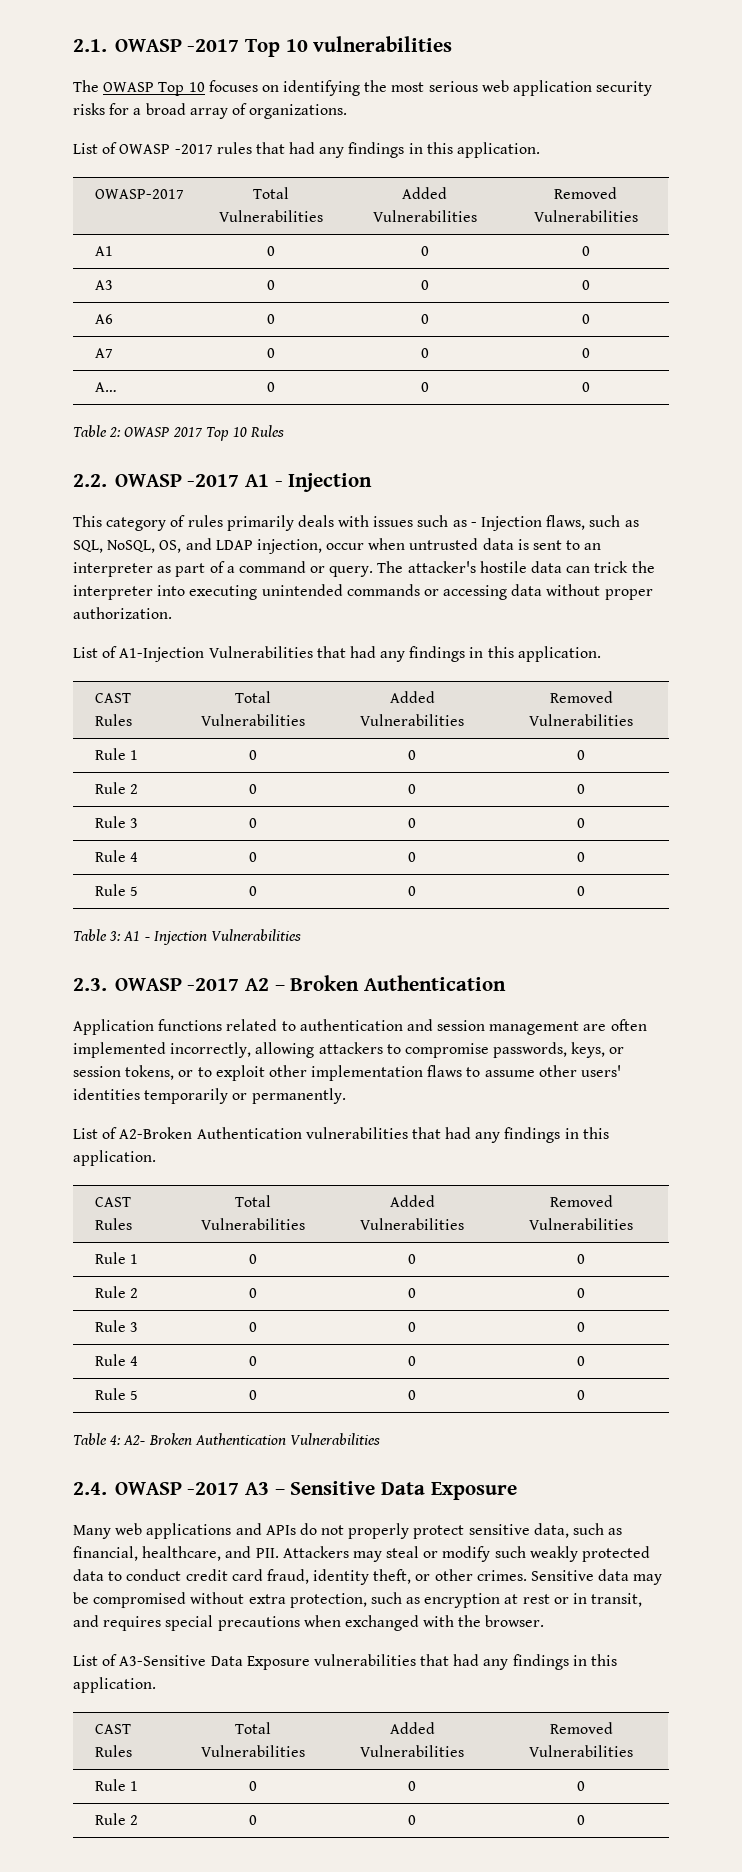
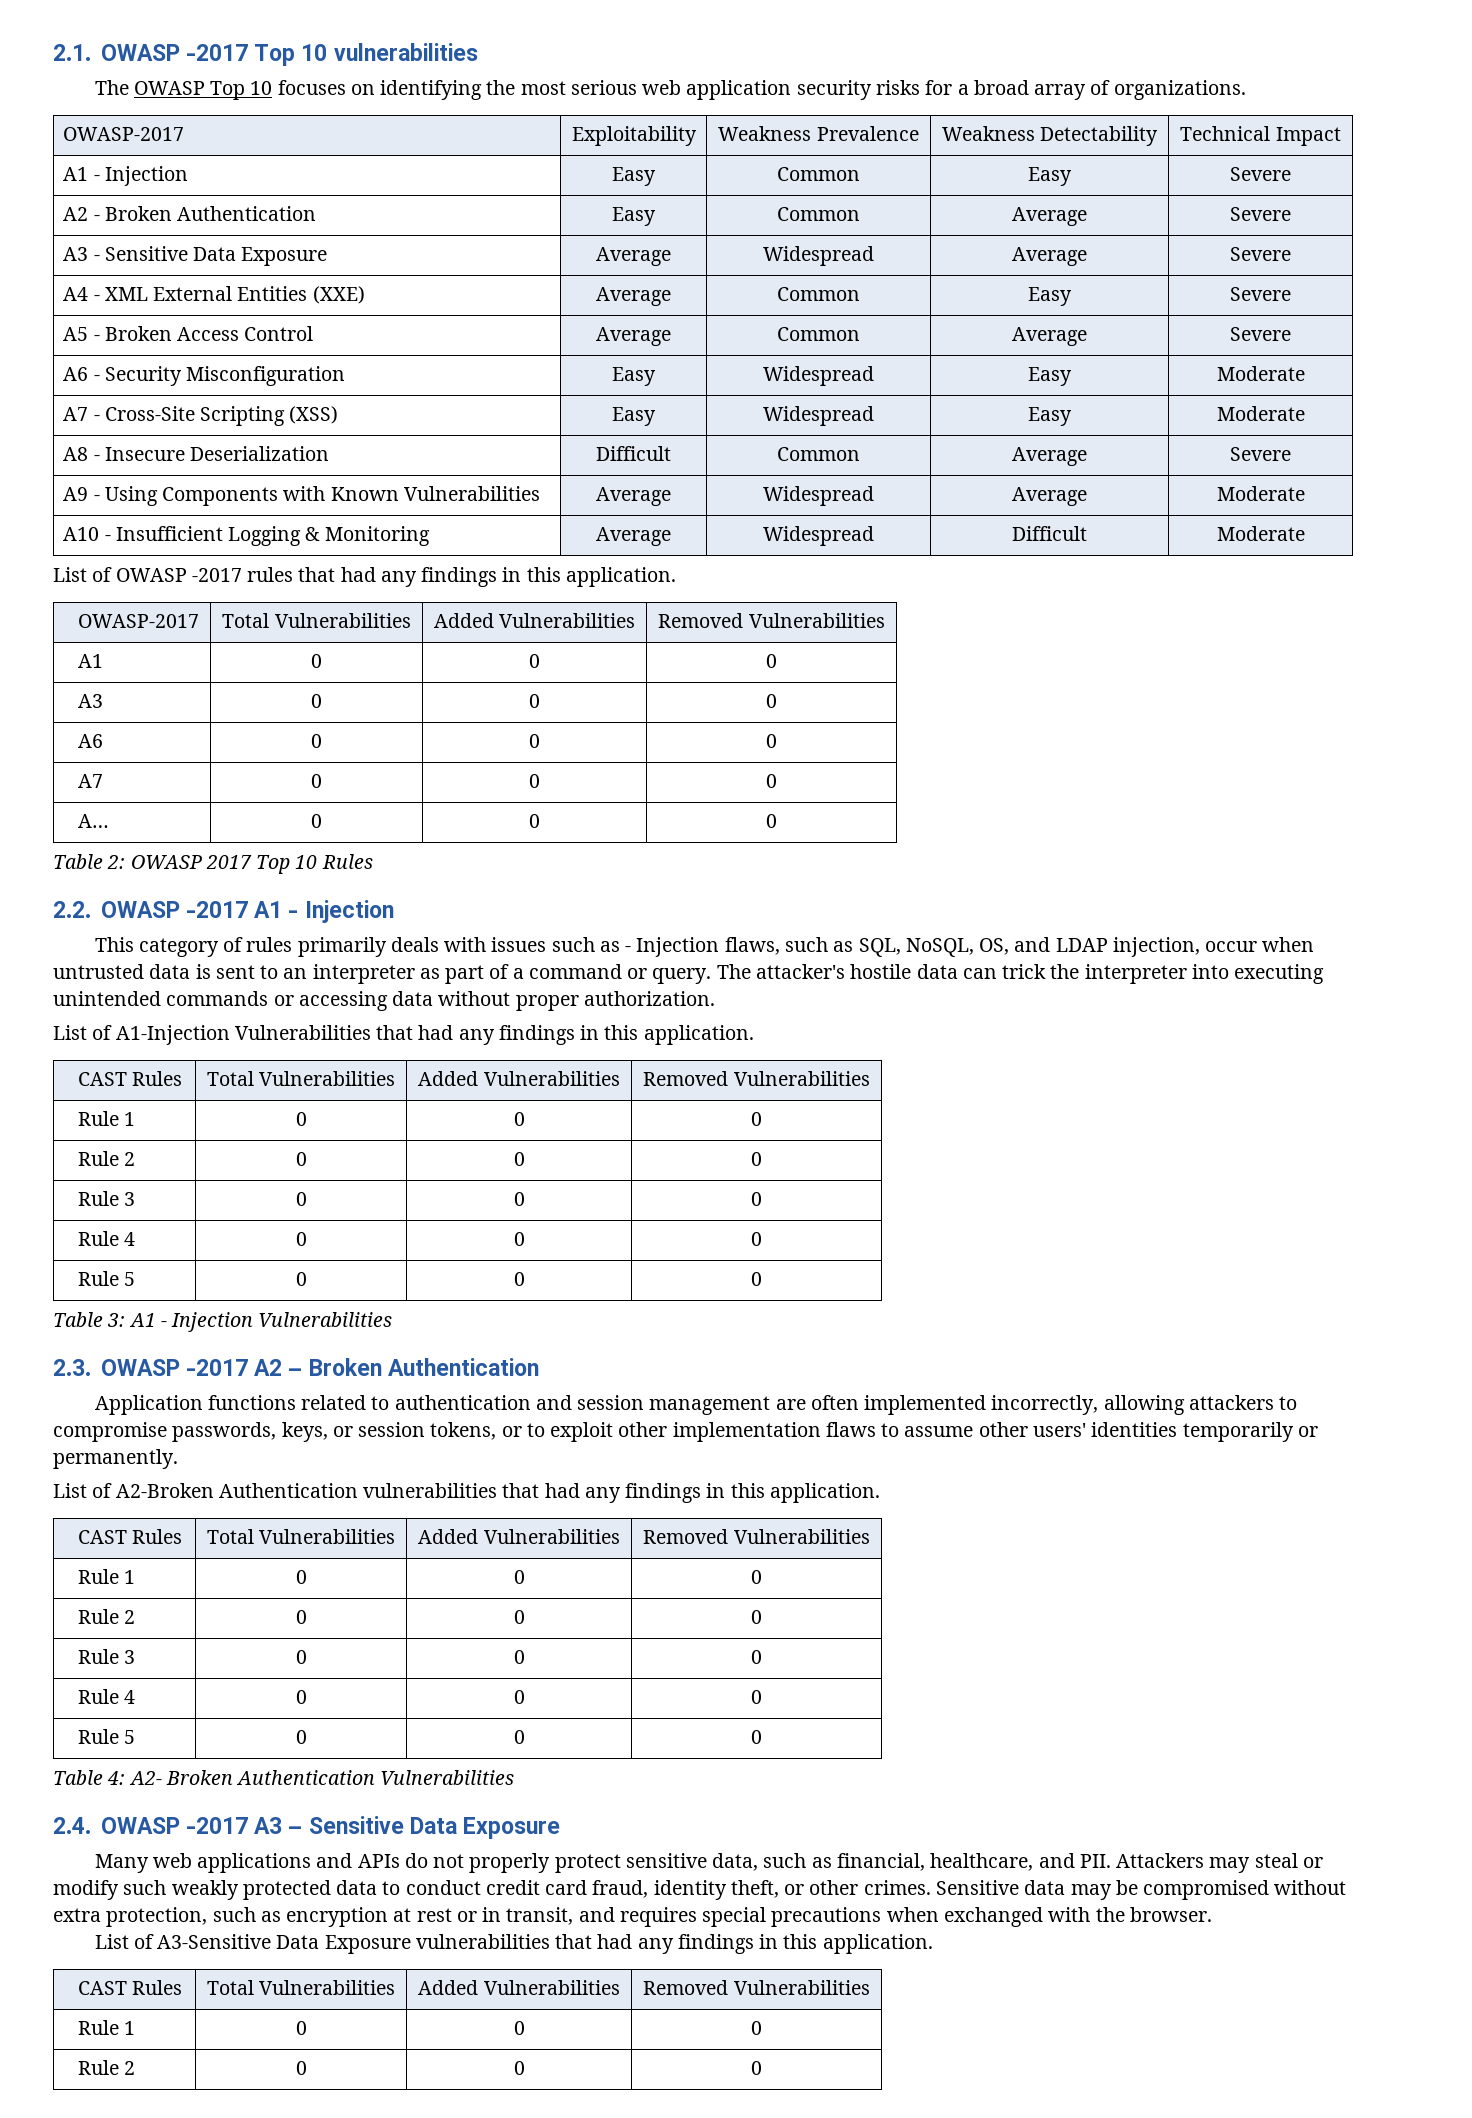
+ OWASP-2017 | Exploitability | Weakness Prevalence | Weakness Detectability | Technical Impact
+ A1 - Injection | Easy | Common | Easy | Severe
+ A2 - Broken Authentication | Easy | Common | Average | Severe
+ A3 - Sensitive Data Exposure | Average | Widespread | Average | Severe
+ A4 - XML External Entities (XXE) | Average | Common | Easy | Severe
+ A5 - Broken Access Control | Average | Common | Average | Severe
+ A6 - Security Misconfiguration | Easy | Widespread | Easy | Moderate
+ A7 - Cross-Site Scripting (XSS) | Easy | Widespread | Easy | Moderate
+ A8 - Insecure Deserialization | Difficult | Common | Average | Severe
+ A9 - Using Components with Known Vulnerabilities | Average | Widespread | Average | Moderate
+ A10 - Insufficient Logging & Monitoring | Average | Widespread | Difficult | Moderate

